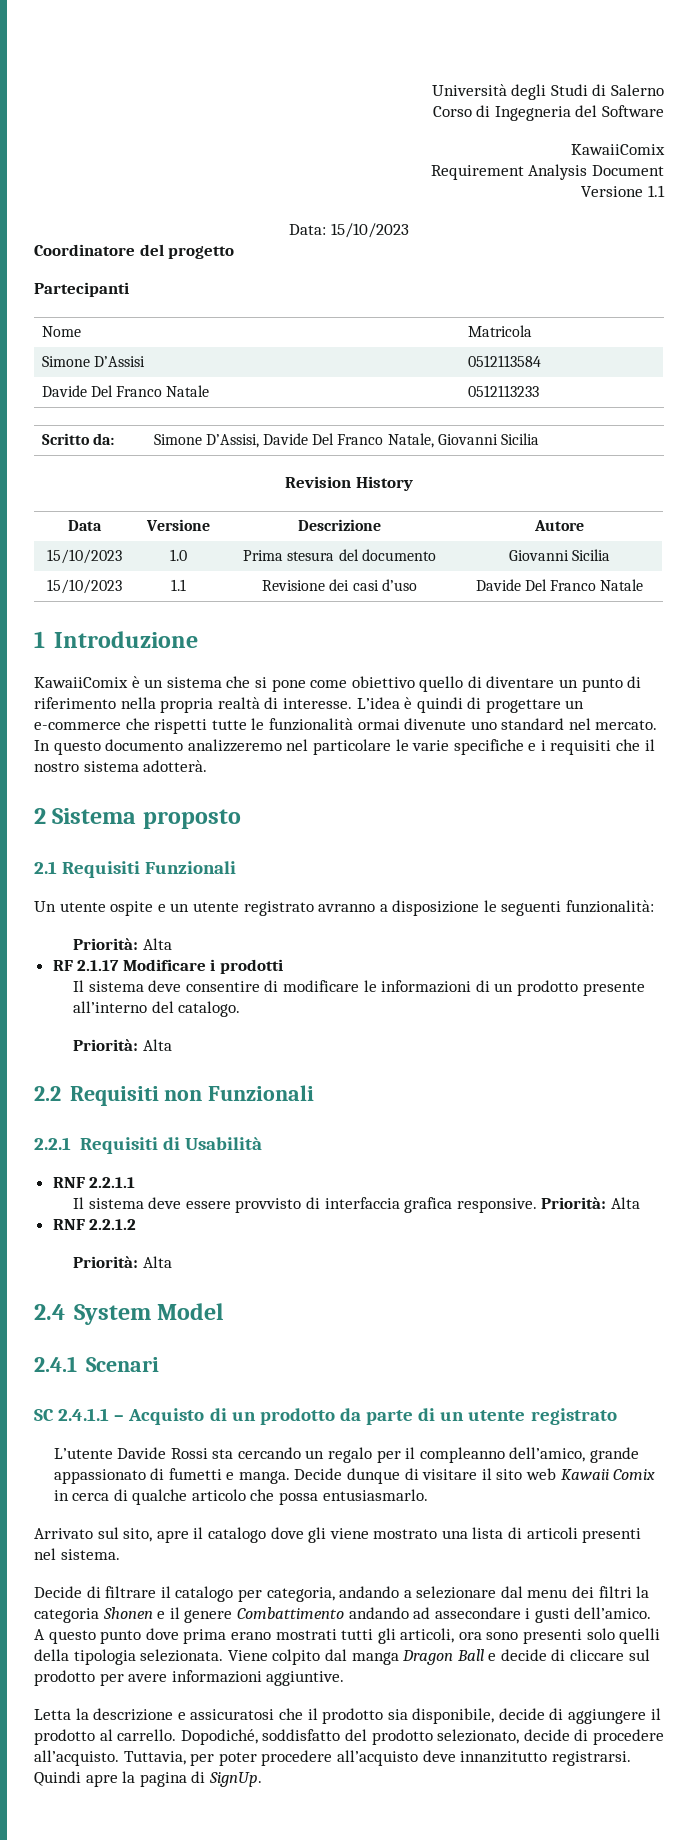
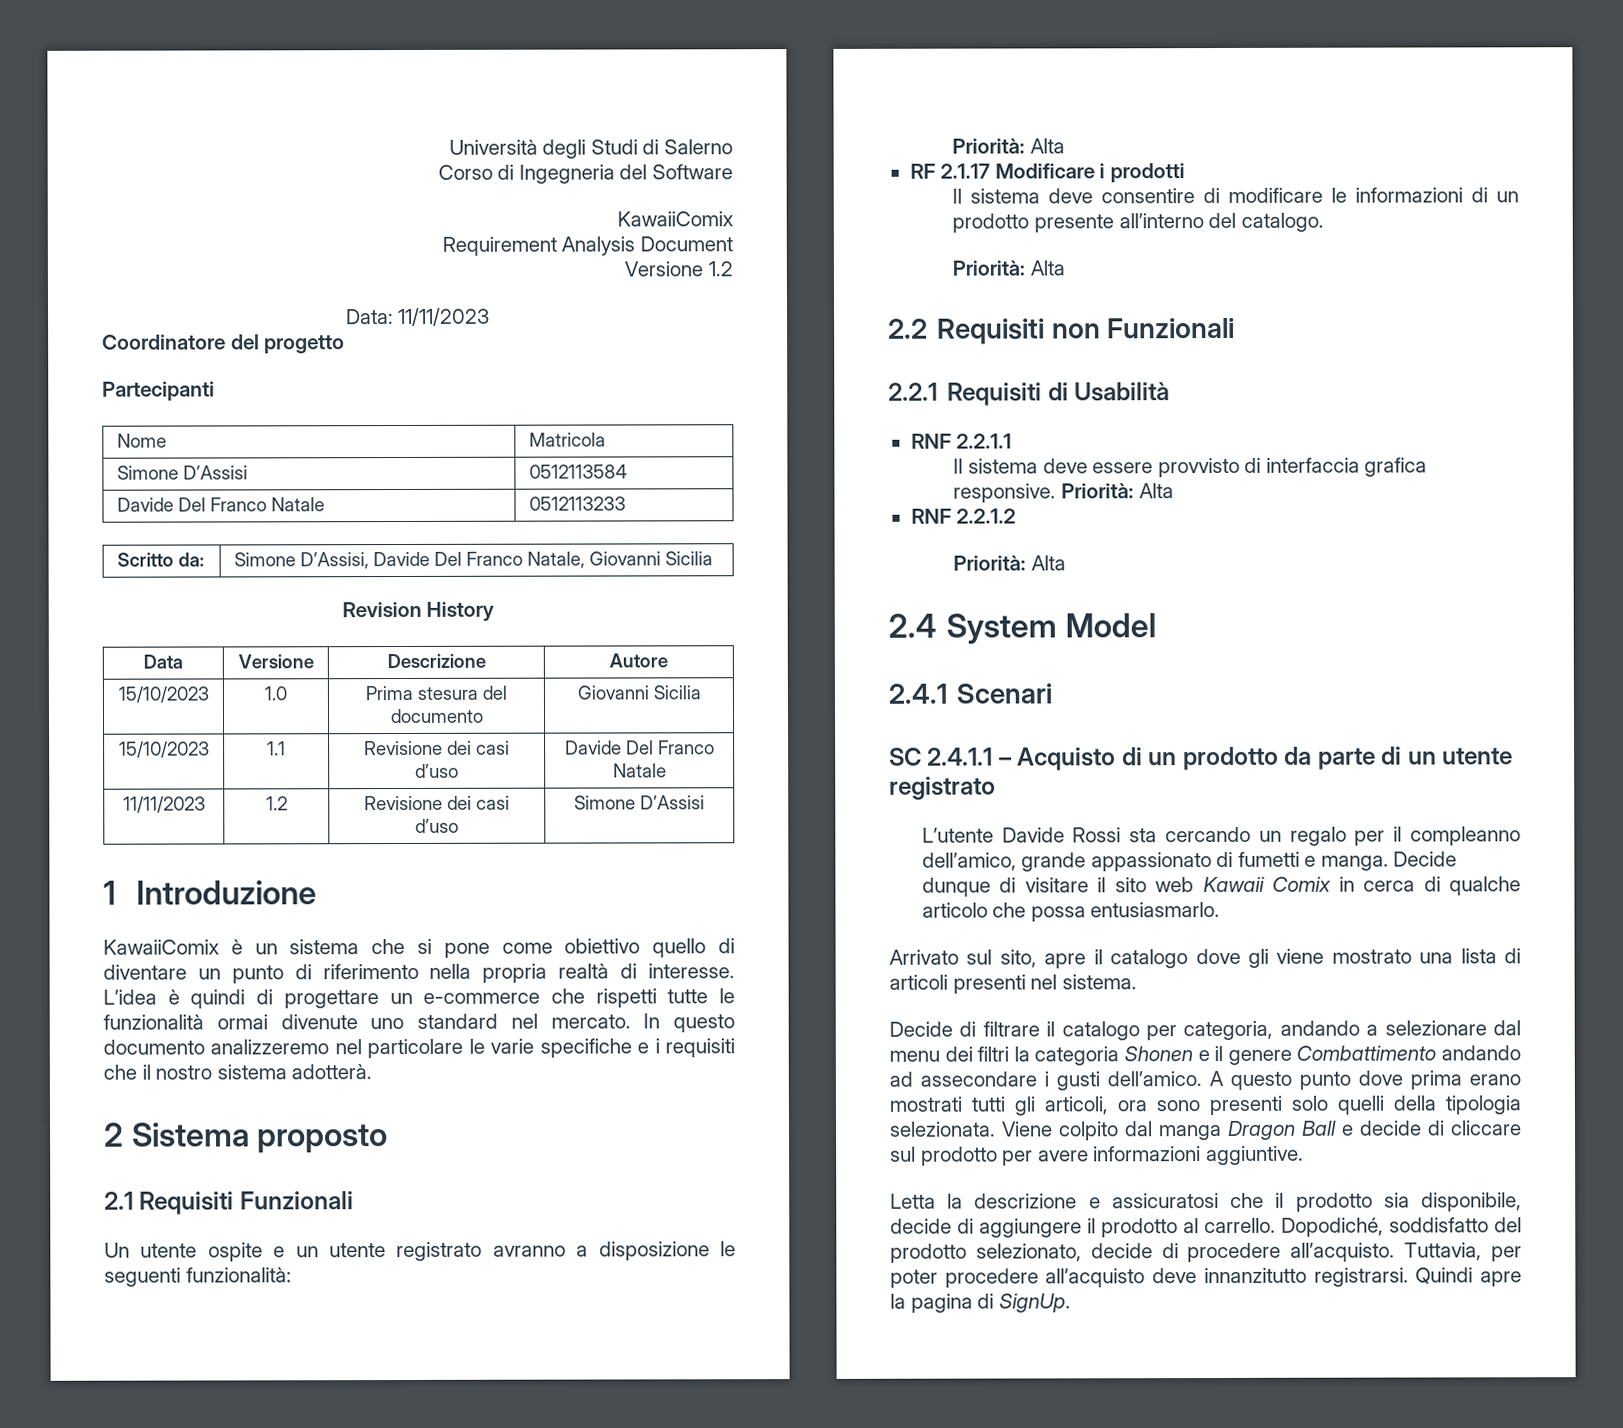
- Versione 1.1
+ Versione 1.2
- Data: 15/10/2023
+ Data: 11/11/2023
+ 11/11/2023 | 1.2 | Revisione dei casi d’uso | Simone D’Assisi

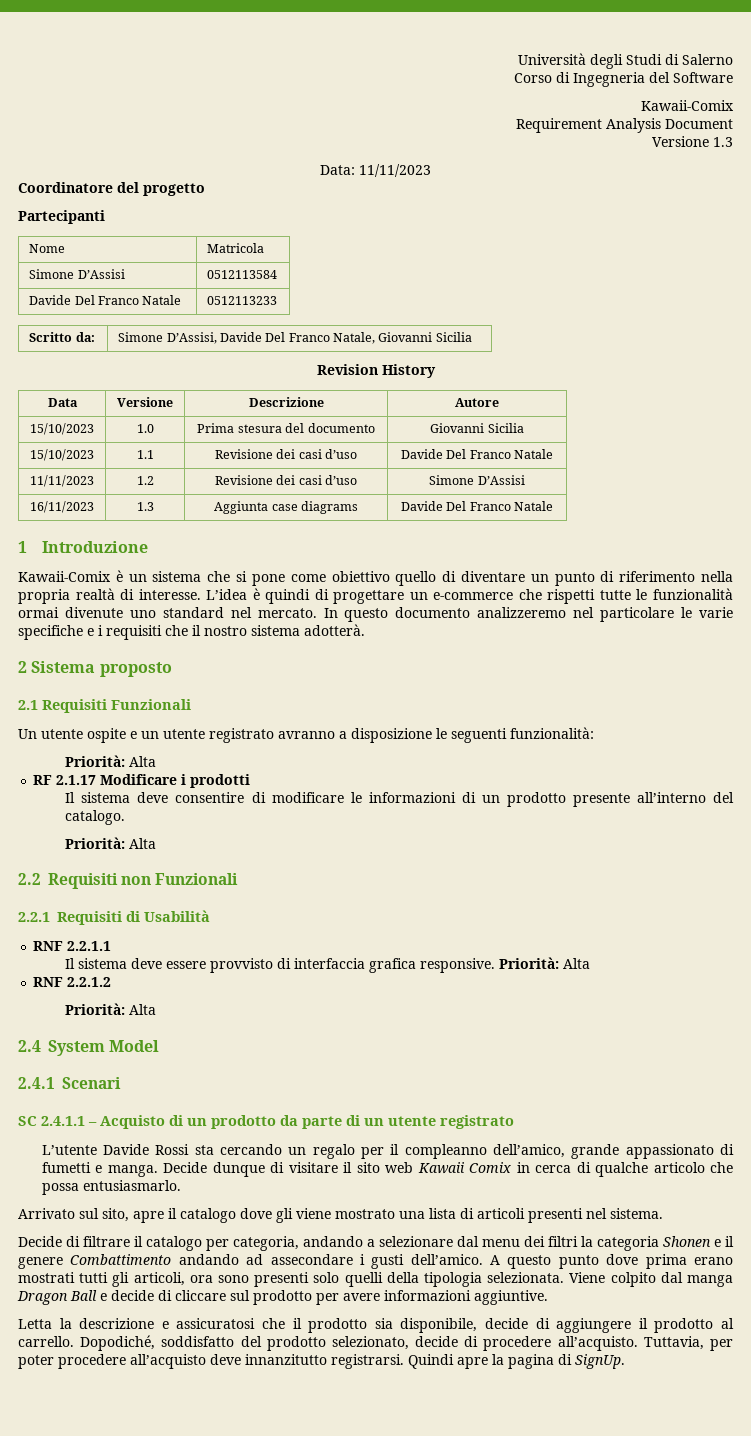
  Corso di Ingegneria del Software
- KawaiiComix
+ Kawaii-Comix
- Versione 1.2
+ Versione 1.3
+ 16/11/2023 | 1.3 | Aggiunta case diagrams | Davide Del Franco Natale
- KawaiiComix è un sistema che si pone come obiettivo quello di diventare un punto di riferimento nella propria realtà di interesse.
+ Kawaii-Comix è un sistema che si pone come obiettivo quello di diventare un punto di riferimento nella propria realtà di interesse.

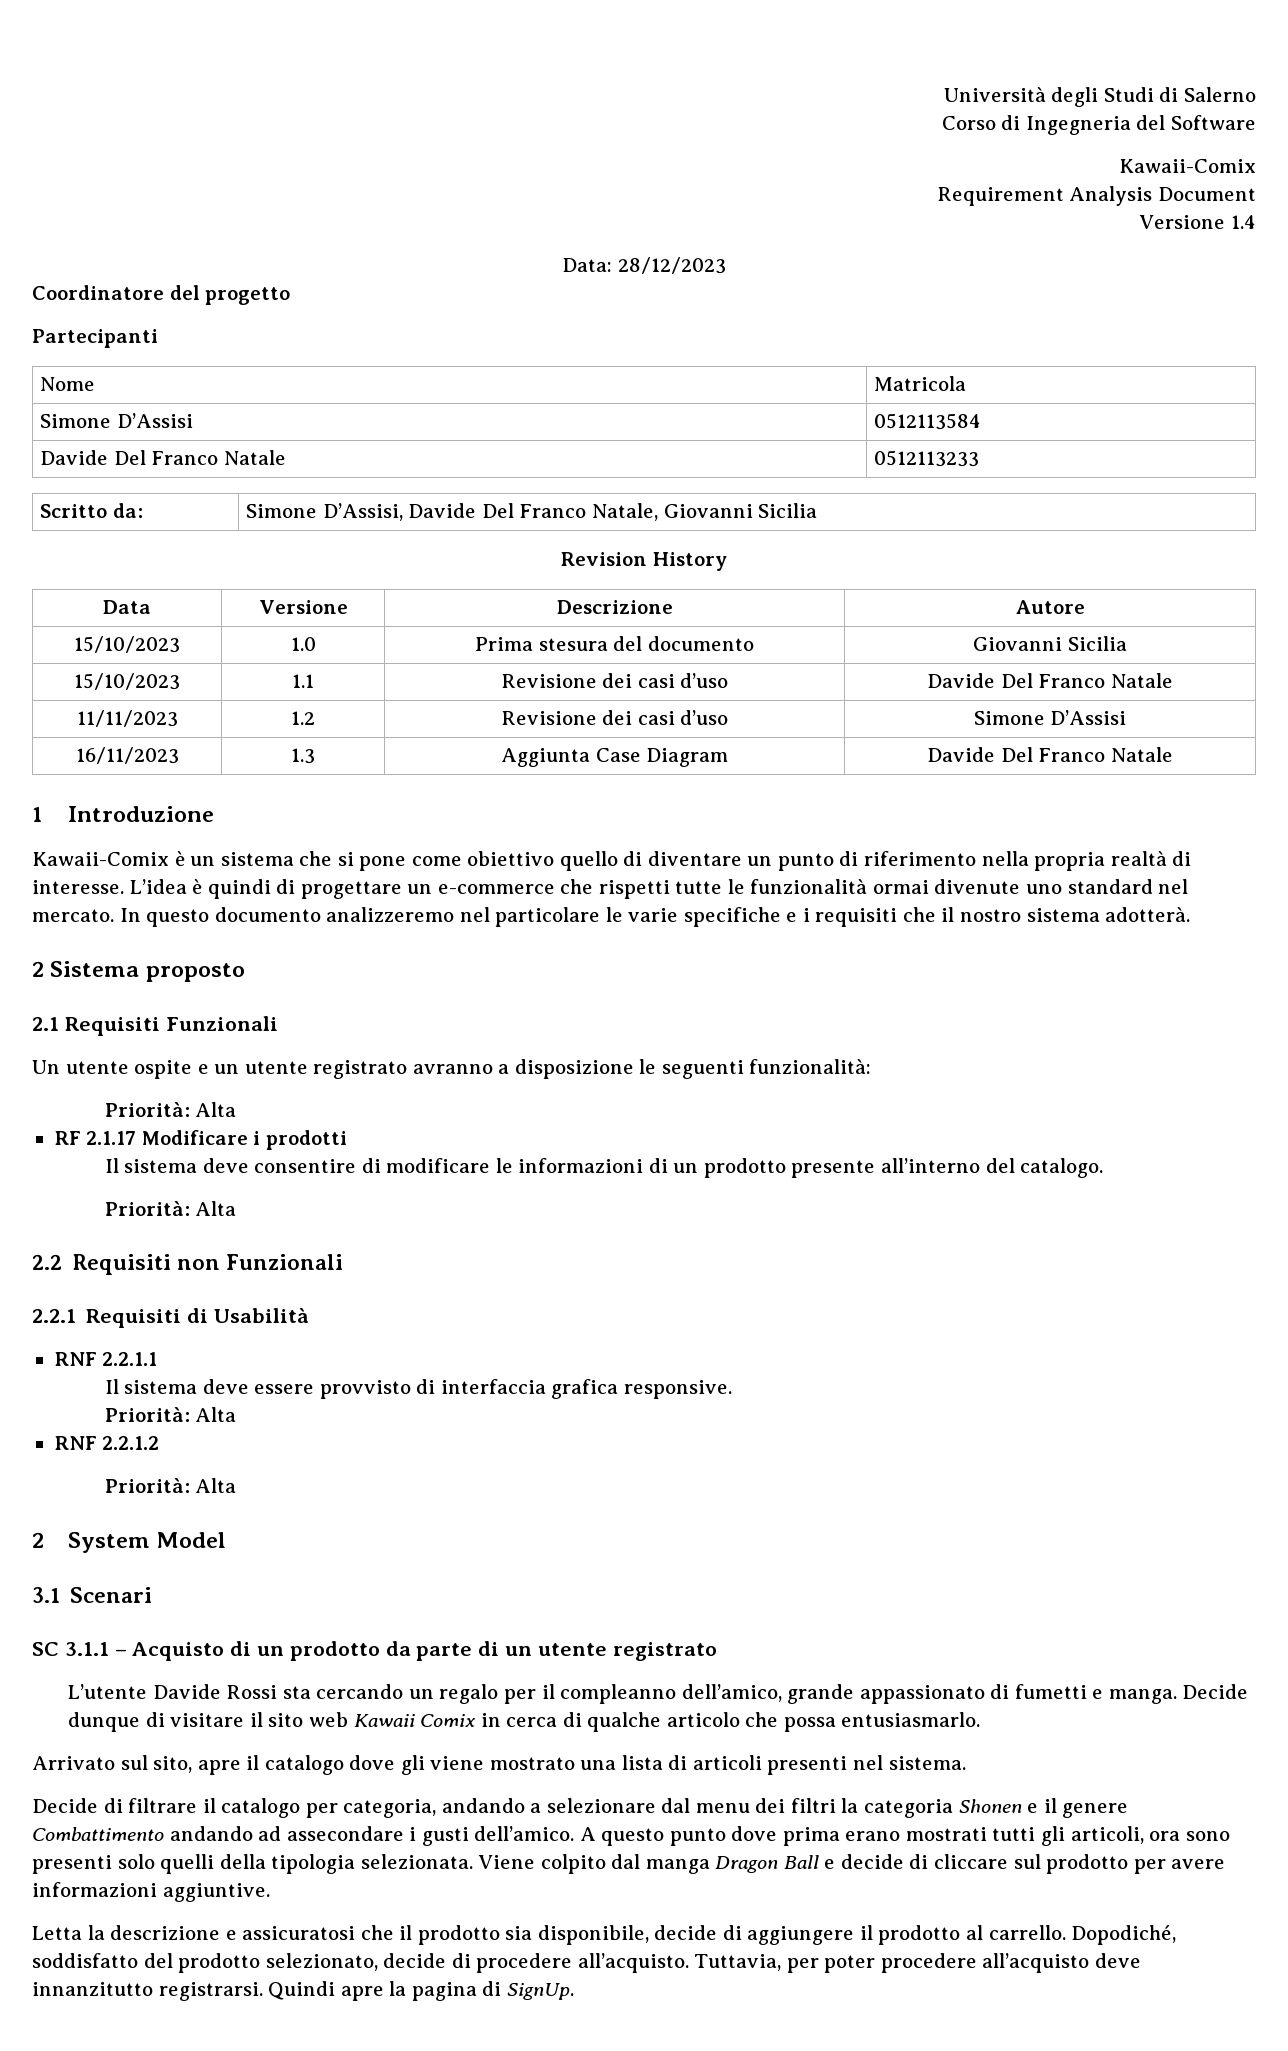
- Versione 1.3
+ Versione 1.4
- Data: 11/11/2023
+ Data: 28/12/2023
- 16/11/2023 | 1.3 | Aggiunta case diagrams | Davide Del Franco Natale
+ 16/11/2023 | 1.3 | Aggiunta Case Diagram | Davide Del Franco Natale
- Il sistema deve essere provvisto di interfaccia grafica responsive. Priorità: Alta
+ Il sistema deve essere provvisto di interfaccia grafica responsive.
+ Priorità: Alta
- 2.4 System Model
+ 2 System Model
- 2.4.1 Scenari
+ 3.1 Scenari
- SC 2.4.1.1 – Acquisto di un prodotto da parte di un utente registrato
+ SC 3.1.1 – Acquisto di un prodotto da parte di un utente registrato

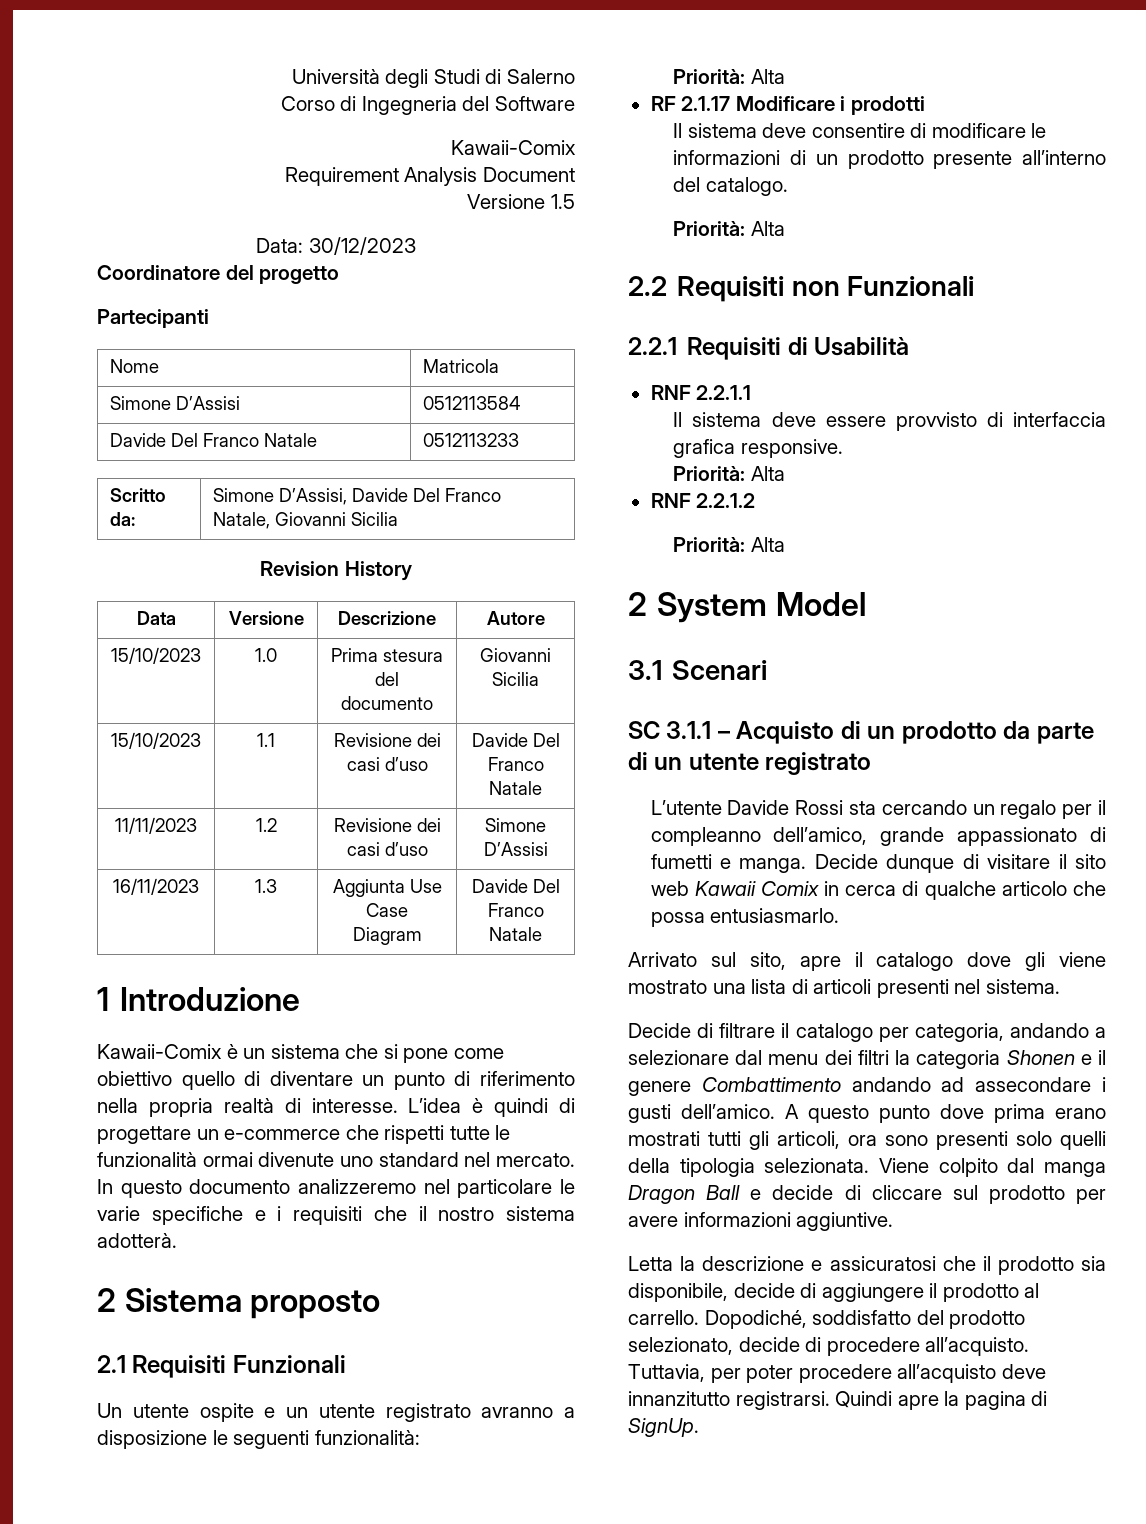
- Versione 1.4
+ Versione 1.5
- Data: 28/12/2023
+ Data: 30/12/2023
- 16/11/2023 | 1.3 | Aggiunta Case Diagram | Davide Del Franco Natale
+ 16/11/2023 | 1.3 | Aggiunta Use Case Diagram | Davide Del Franco Natale

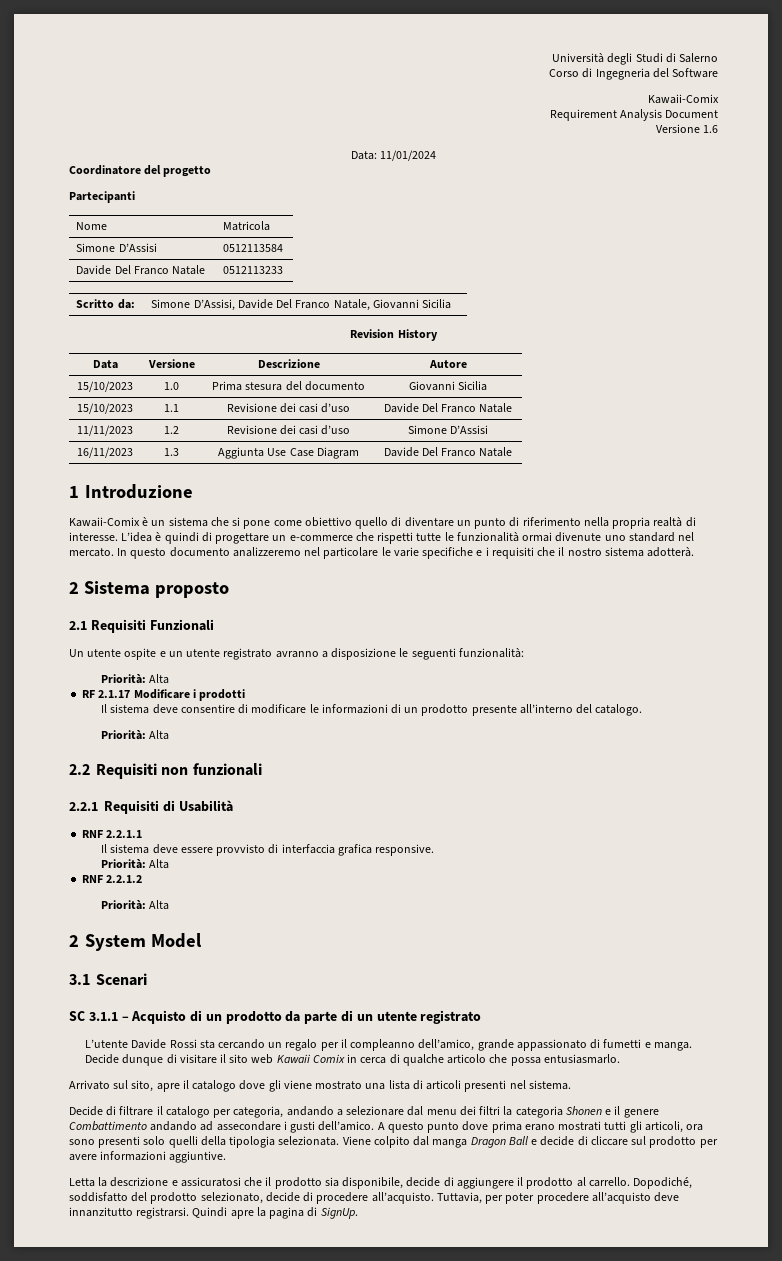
- Versione 1.5
+ Versione 1.6
- Data: 30/12/2023
+ Data: 11/01/2024
- 2.2 Requisiti non Funzionali
+ 2.2 Requisiti non funzionali

